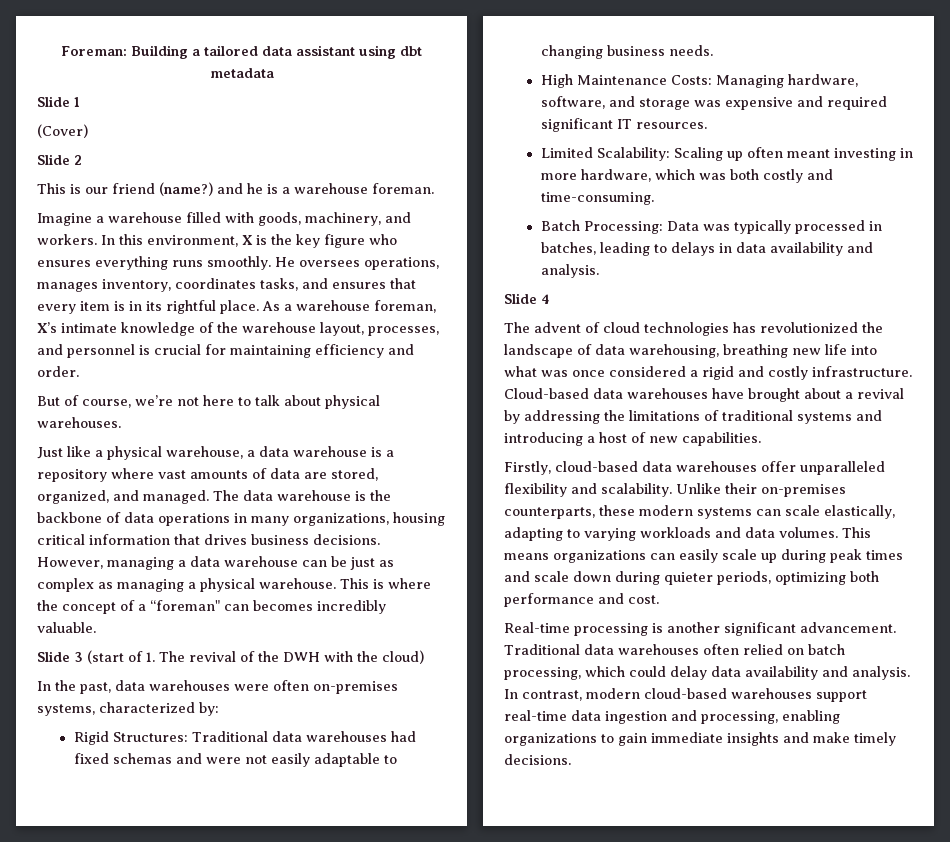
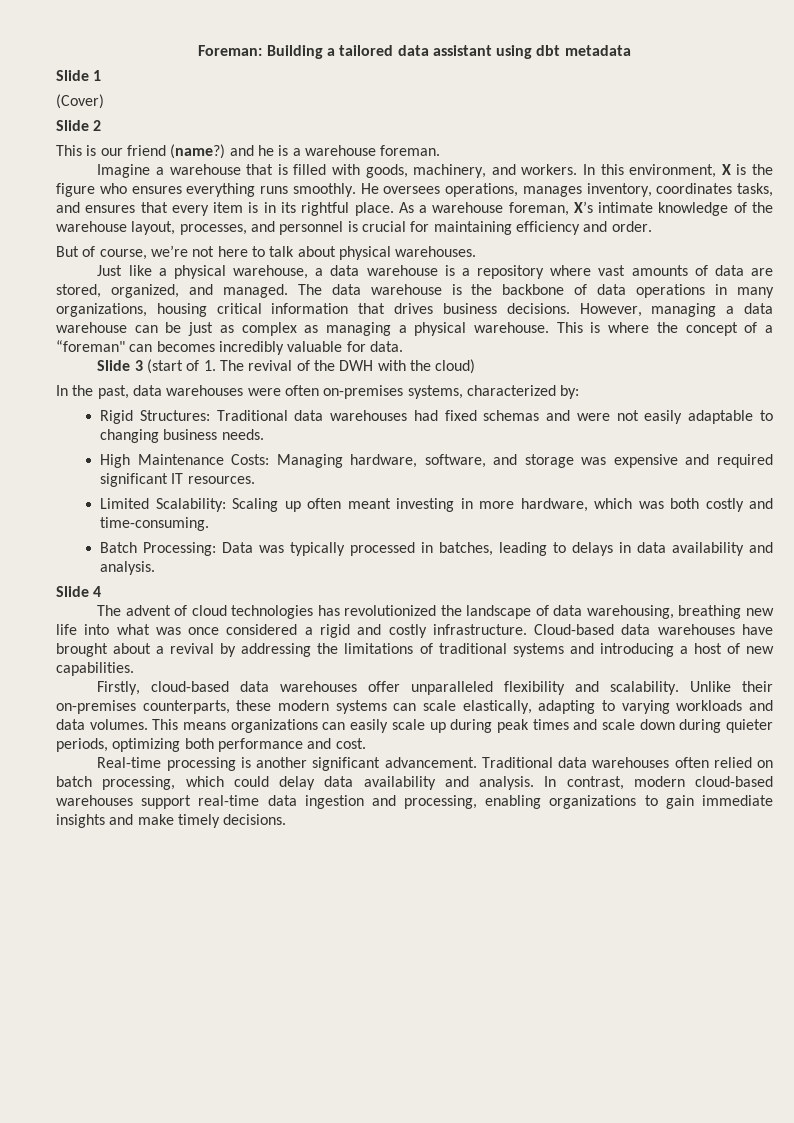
- Imagine a warehouse filled with goods, machinery, and workers.
+ Imagine a warehouse that is filled with goods, machinery, and workers.
- In this environment, X is the key figure who ensures everything runs smoothly.
+ In this environment, X is the figure who ensures everything runs smoothly.
- This is where the concept of a “foreman" can becomes incredibly valuable.
+ This is where the concept of a “foreman" can becomes incredibly valuable for data.

